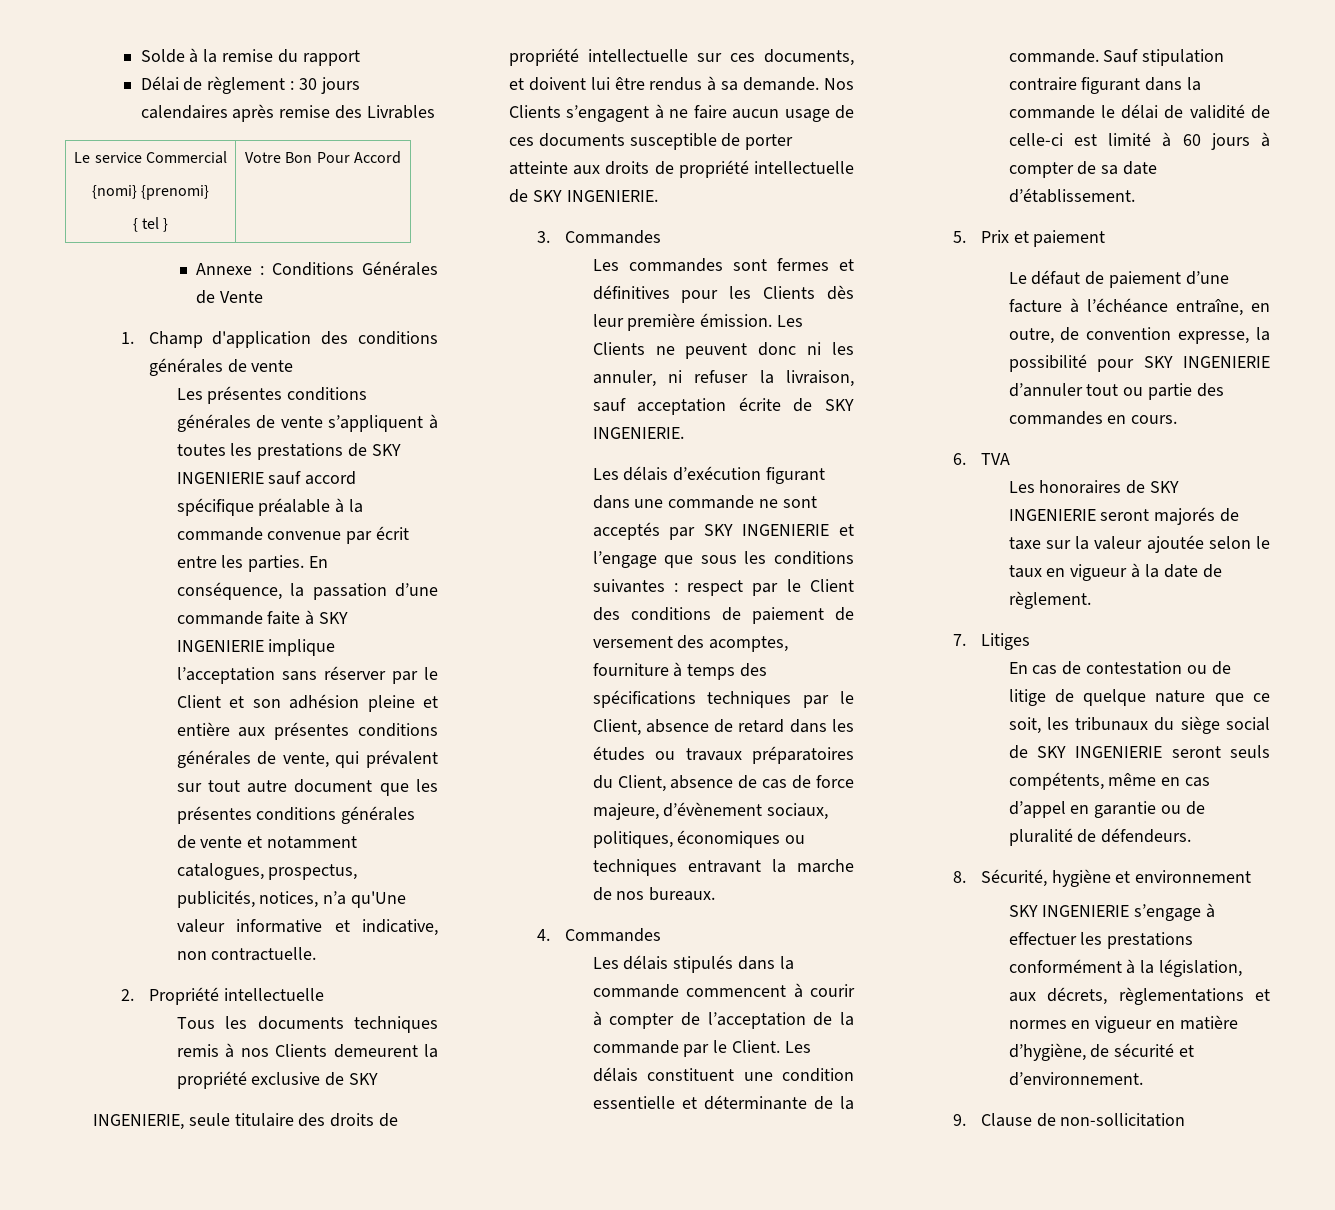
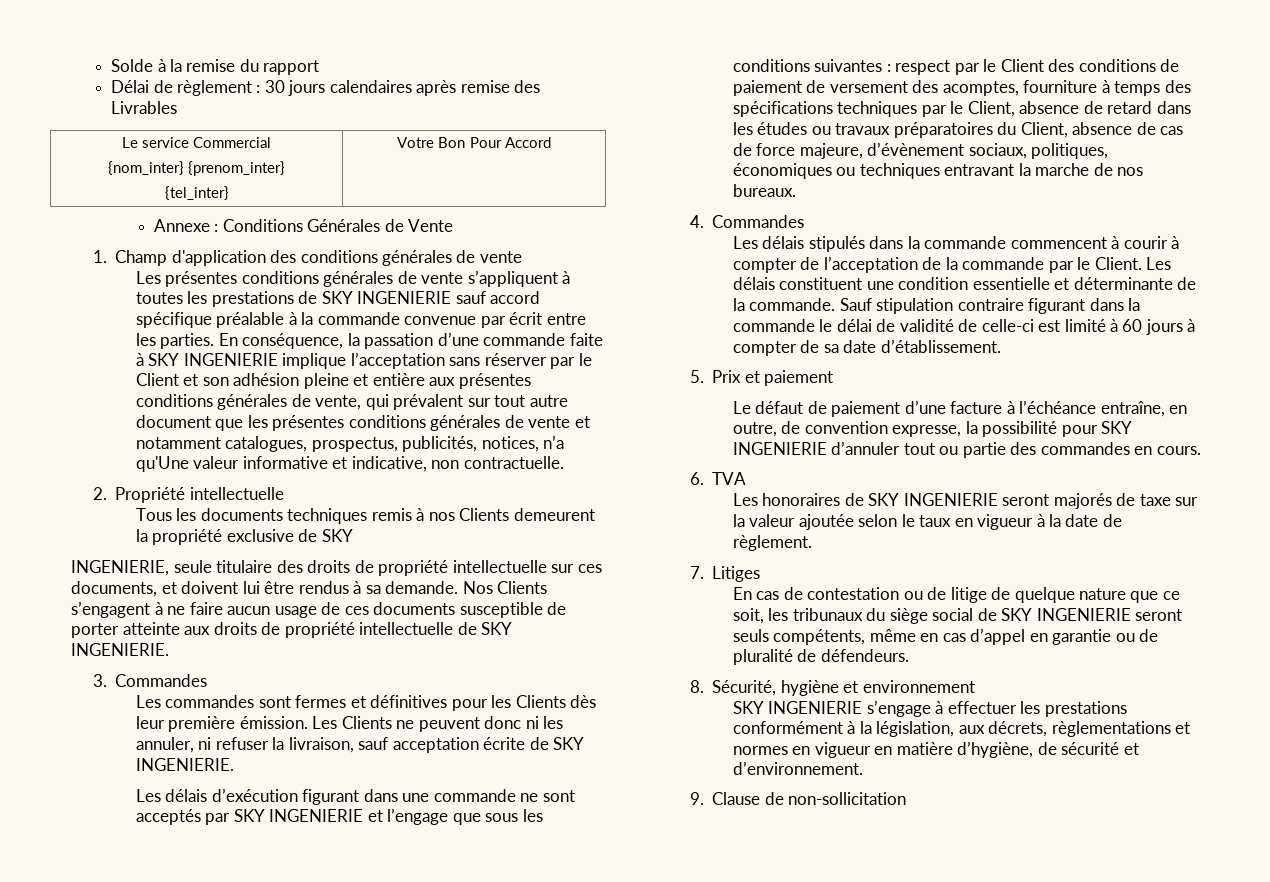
  Le service Commercial
- {nomi} {prenomi}
- { tel } | Votre Bon Pour Accord
+ {nom_inter} {prenom_inter}
+ {tel_inter} | Votre Bon Pour Accord

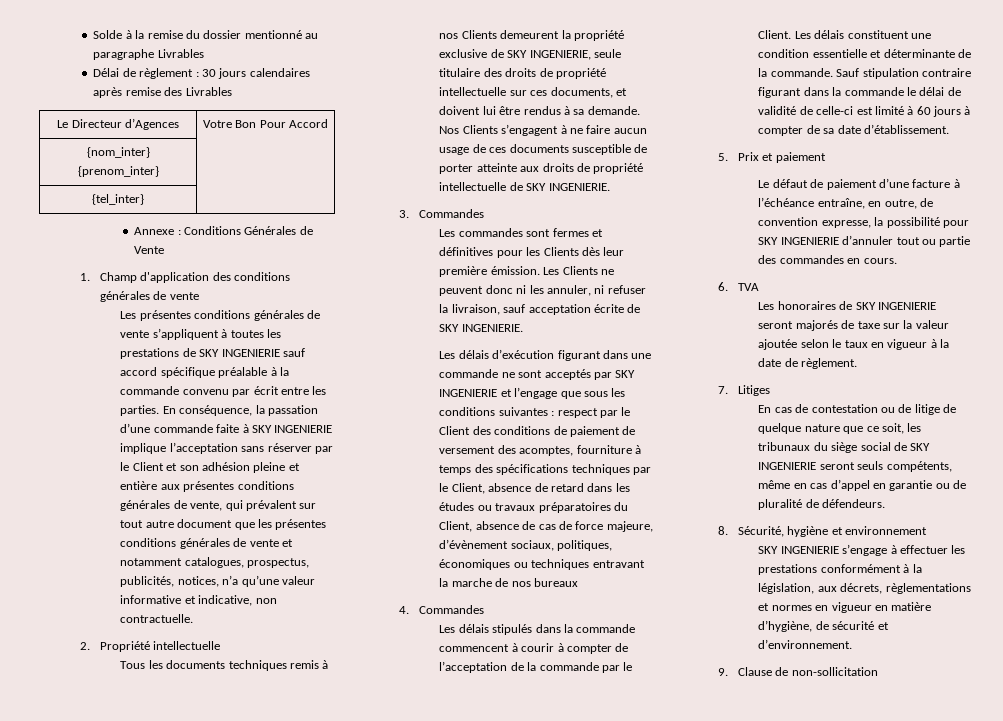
- Solde à la remise du rapport
+ Solde à la remise du dossier mentionné au paragraphe Livrables
- Le service Commercial
- {nom_inter} {prenom_inter}
- {tel_inter} | Votre Bon Pour Accord
+ Le Directeur d’Agences | Votre Bon Pour Accord
+ {nom_inter} {prenom_inter} |
+ {tel_inter} |
- Les présentes conditions générales de vente s’appliquent à toutes les prestations de SKY INGENIERIE sauf accord spécifique préalable à la commande convenue par écrit entre les parties.
+ Les présentes conditions générales de vente s’appliquent à toutes les prestations de SKY INGENIERIE sauf accord spécifique préalable à la commande convenu par écrit entre les parties.
- En conséquence, la passation d’une commande faite à SKY INGENIERIE implique l’acceptation sans réserver par le Client et son adhésion pleine et entière aux présentes conditions générales de vente, qui prévalent sur tout autre document que les présentes conditions générales de vente et notamment catalogues, prospectus, publicités, notices, n’a qu'Une valeur informative et indicative, non contractuelle.
+ En conséquence, la passation d’une commande faite à SKY INGENIERIE implique l’acceptation sans réserver par le Client et son adhésion pleine et entière aux présentes conditions générales de vente, qui prévalent sur tout autre document que les présentes conditions générales de vente et notamment catalogues, prospectus, publicités, notices, n’a qu’une valeur informative et indicative, non contractuelle.
- Tous les documents techniques remis à nos Clients demeurent la propriété exclusive de SKY
- INGENIERIE, seule titulaire des droits de propriété intellectuelle sur ces documents, et doivent lui être rendus à sa demande.
+ Tous les documents techniques remis à nos Clients demeurent la propriété exclusive de SKY INGENIERIE, seule titulaire des droits de propriété intellectuelle sur ces documents, et doivent lui être rendus à sa demande.
- respect par le Client des conditions de paiement de versement des acomptes, fourniture à temps des spécifications techniques par le Client, absence de retard dans les études ou travaux préparatoires du Client, absence de cas de force majeure, d’évènement sociaux, politiques, économiques ou techniques entravant la marche de nos bureaux.
+ respect par le Client des conditions de paiement de versement des acomptes, fourniture à temps des spécifications techniques par le Client, absence de retard dans les études ou travaux préparatoires du Client, absence de cas de force majeure, d’évènement sociaux, politiques, économiques ou techniques entravant la marche de nos bureaux

